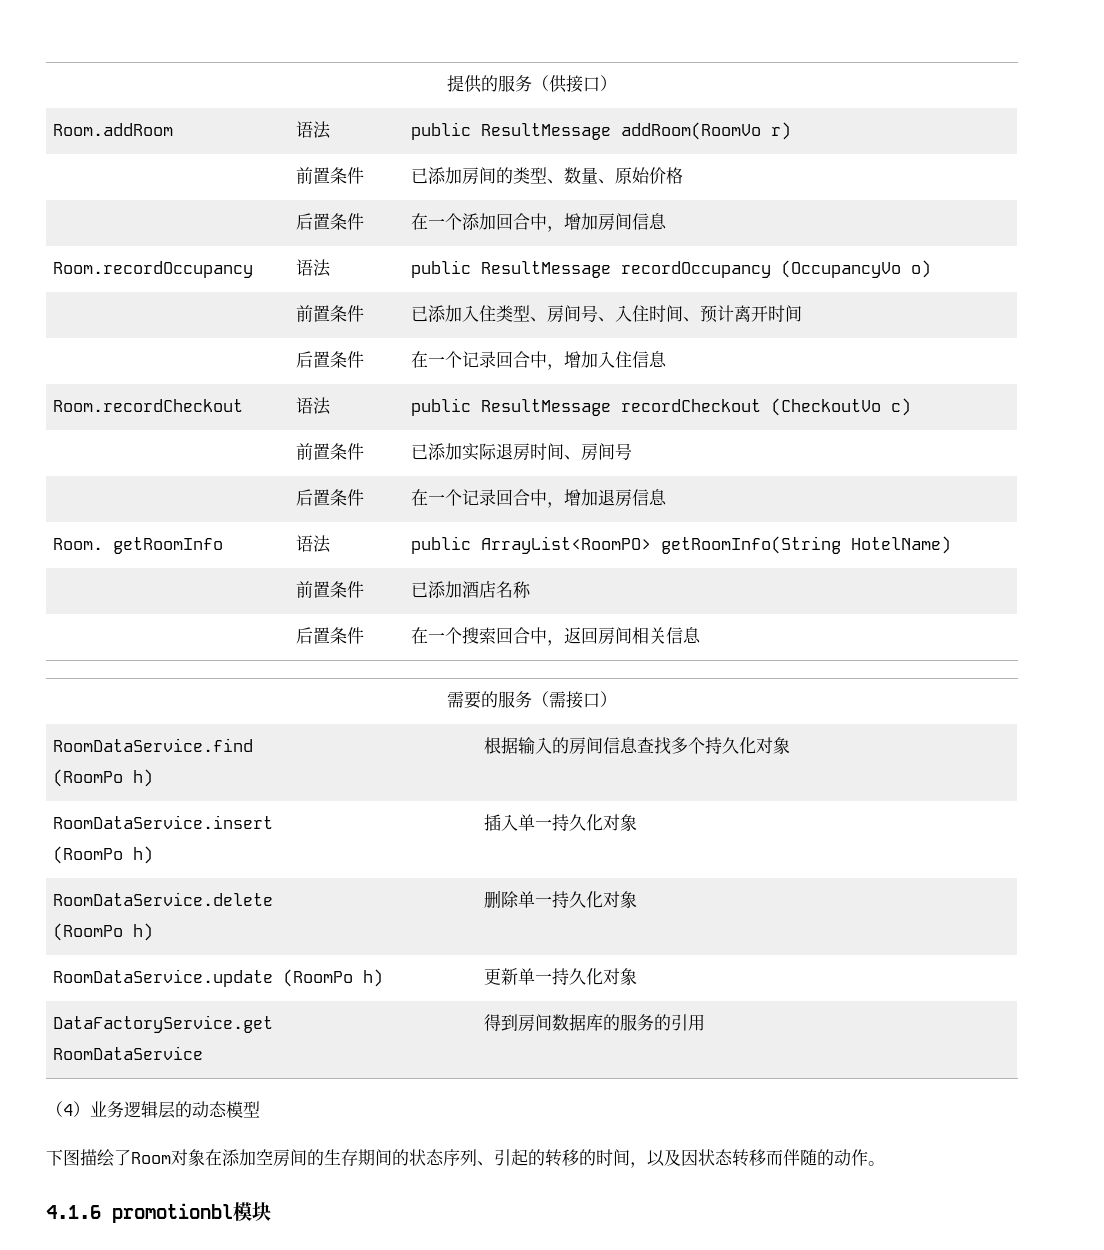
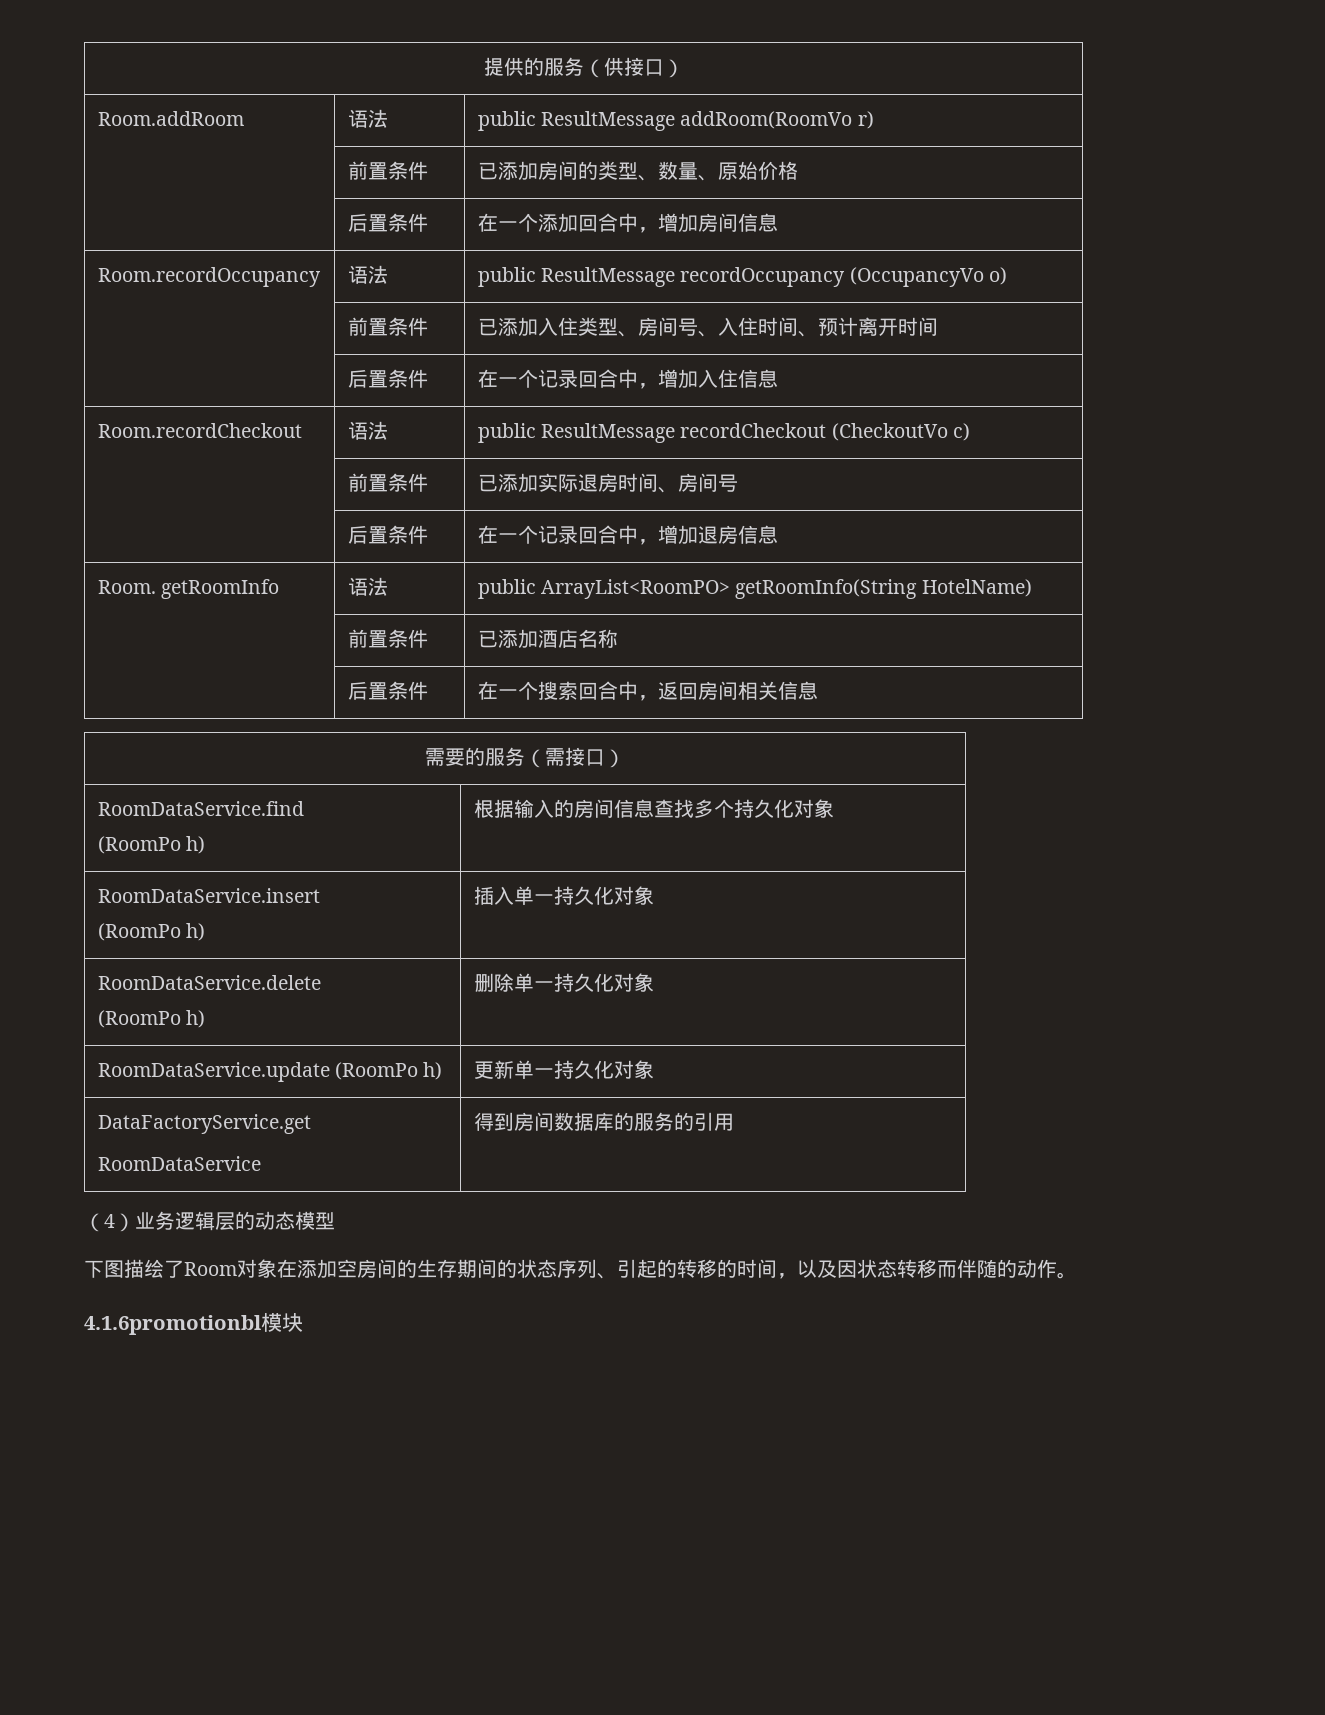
- 4.1.6 promotionbl模块
+ 4.1.6promotionbl模块

